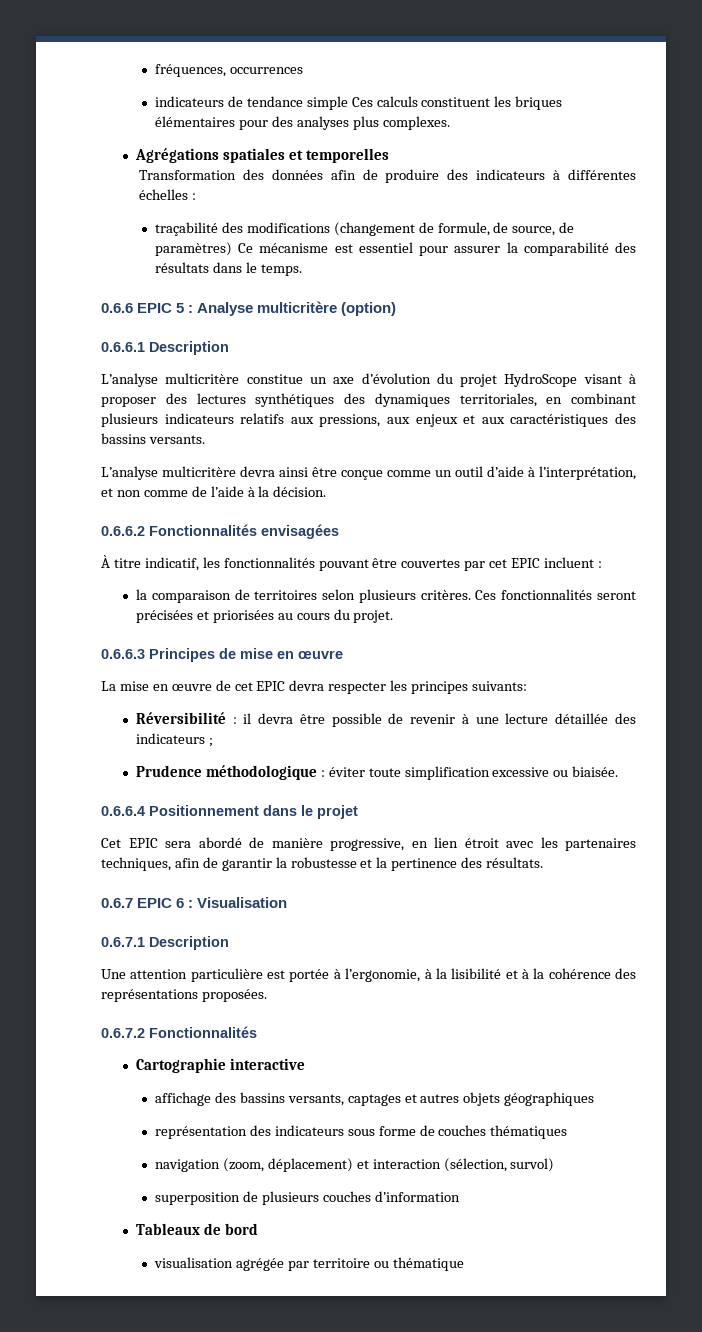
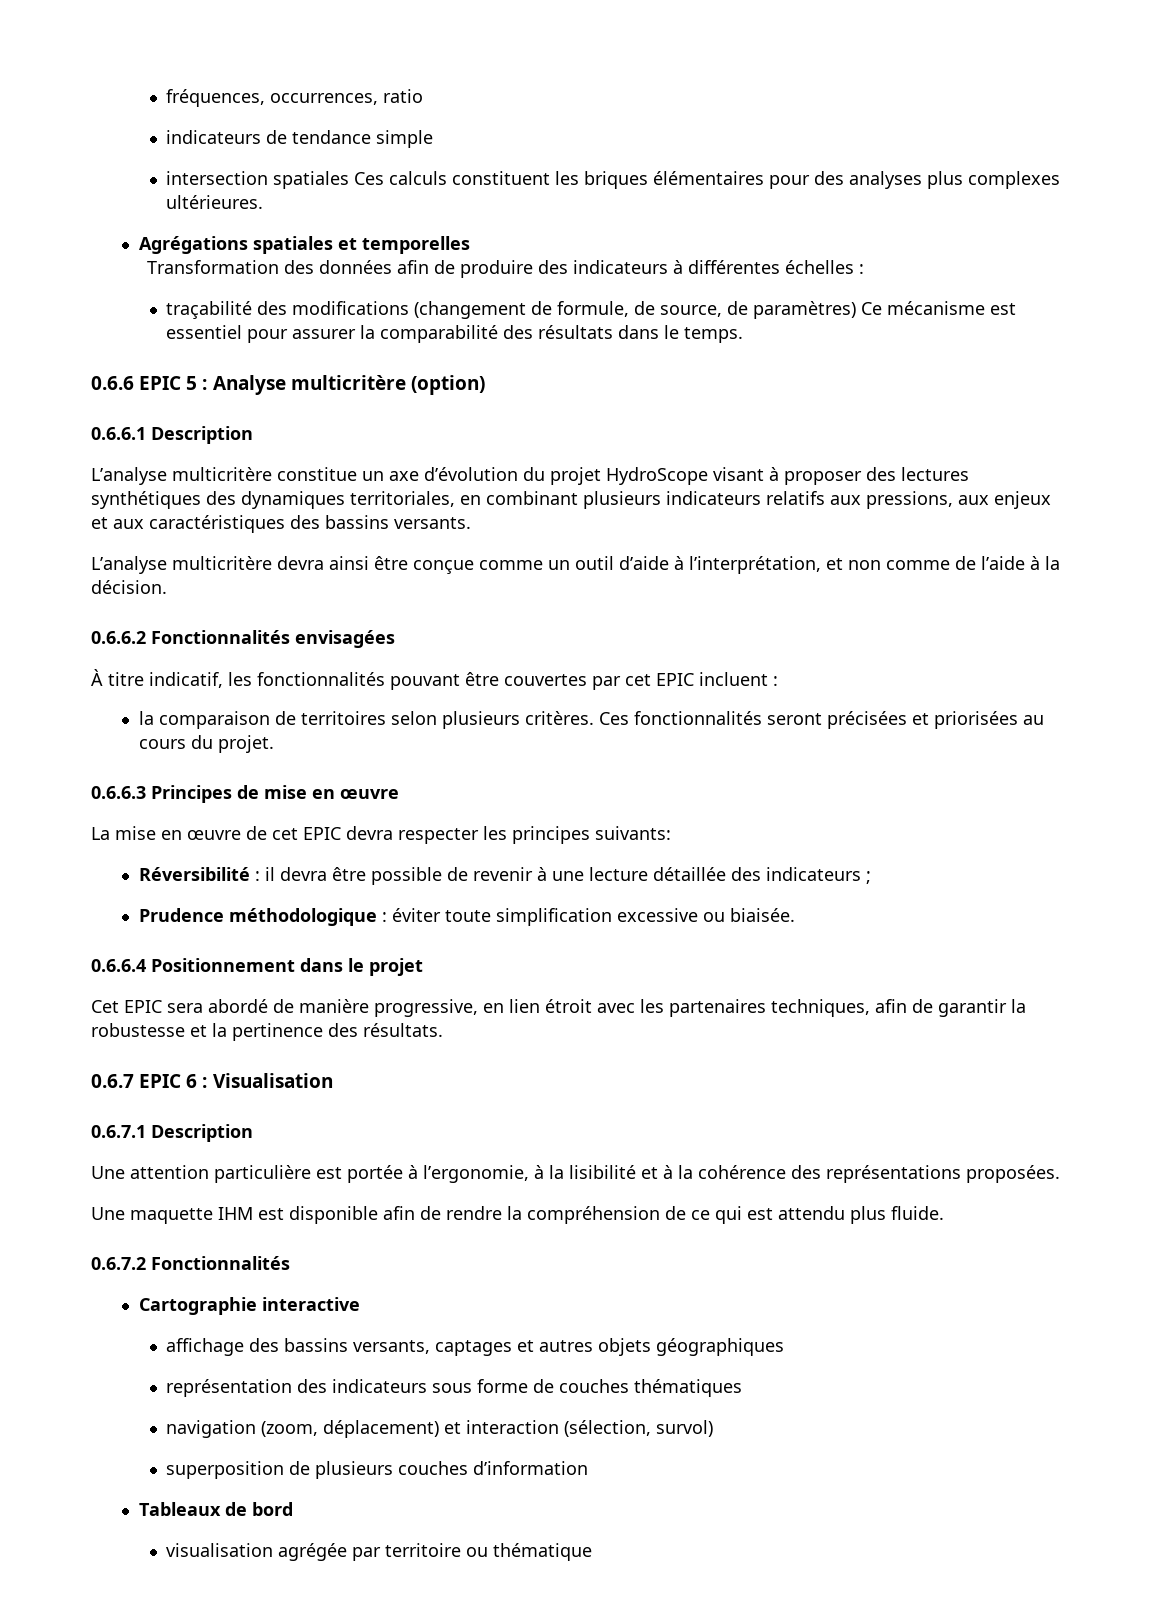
- fréquences, occurrences
+ fréquences, occurrences, ratio
- indicateurs de tendance simple Ces calculs constituent les briques élémentaires pour des analyses plus complexes.
+ indicateurs de tendance simple
+ intersection spatiales Ces calculs constituent les briques élémentaires pour des analyses plus complexes ultérieures.
+ Une maquette IHM est disponible afin de rendre la compréhension de ce qui est attendu plus fluide.

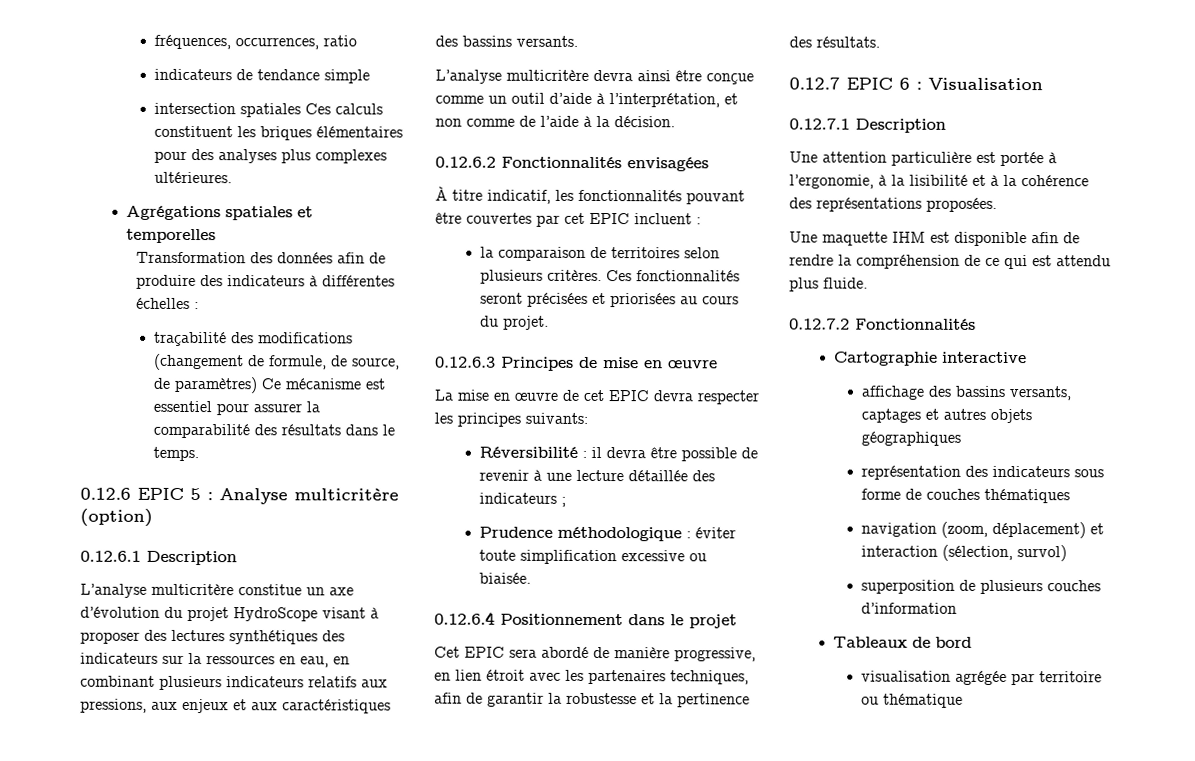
- 0.6.6 EPIC 5 : Analyse multicritère (option)
+ 0.12.6 EPIC 5 : Analyse multicritère (option)
- 0.6.6.1 Description
+ 0.12.6.1 Description
- L’analyse multicritère constitue un axe d’évolution du projet HydroScope visant à proposer des lectures synthétiques des dynamiques territoriales, en combinant plusieurs indicateurs relatifs aux pressions, aux enjeux et aux caractéristiques des bassins versants.
+ L’analyse multicritère constitue un axe d’évolution du projet HydroScope visant à proposer des lectures synthétiques des indicateurs sur la ressources en eau, en combinant plusieurs indicateurs relatifs aux pressions, aux enjeux et aux caractéristiques des bassins versants.
- 0.6.6.2 Fonctionnalités envisagées
+ 0.12.6.2 Fonctionnalités envisagées
- 0.6.6.3 Principes de mise en œuvre
+ 0.12.6.3 Principes de mise en œuvre
- 0.6.6.4 Positionnement dans le projet
+ 0.12.6.4 Positionnement dans le projet
- 0.6.7 EPIC 6 : Visualisation
+ 0.12.7 EPIC 6 : Visualisation
- 0.6.7.1 Description
+ 0.12.7.1 Description
- 0.6.7.2 Fonctionnalités
+ 0.12.7.2 Fonctionnalités

